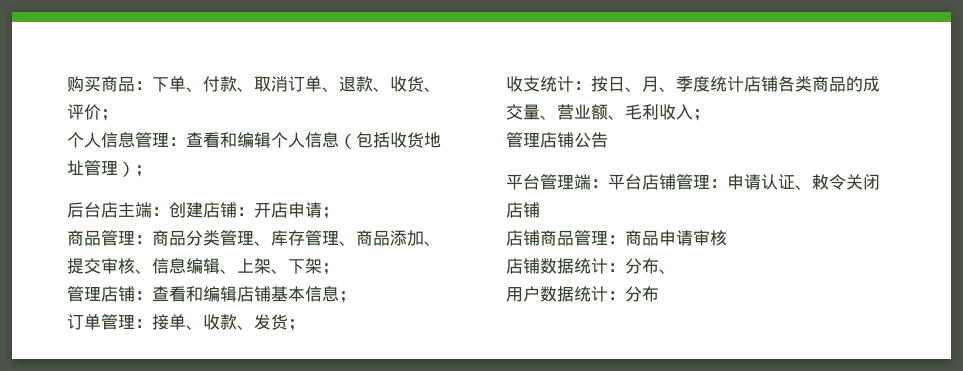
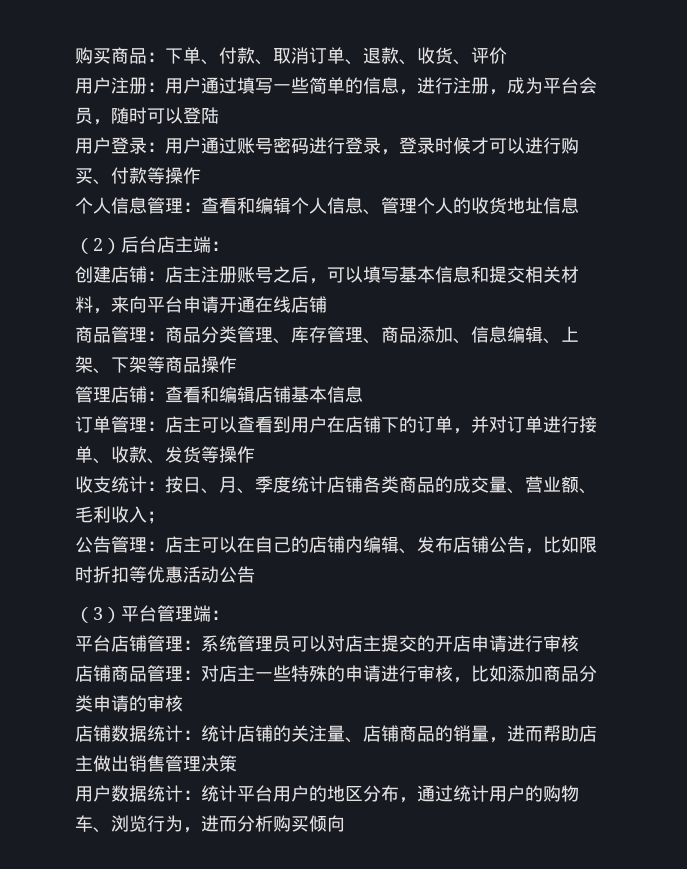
- 购买商品：下单、付款、取消订单、退款、收货、评价；
+ 购买商品：下单、付款、取消订单、退款、收货、评价
+ 用户注册：用户通过填写一些简单的信息，进行注册，成为平台会员，随时可以登陆
+ 用户登录：用户通过账号密码进行登录，登录时候才可以进行购买、付款等操作
- 个人信息管理：查看和编辑个人信息（包括收货地址管理）；
- 后台店主端：创建店铺：开店申请；
+ 个人信息管理：查看和编辑个人信息、管理个人的收货地址信息
+ （2）后台店主端：
+ 创建店铺：店主注册账号之后，可以填写基本信息和提交相关材料，来向平台申请开通在线店铺
- 商品管理：商品分类管理、库存管理、商品添加、提交审核、信息编辑、上架、下架；
+ 商品管理：商品分类管理、库存管理、商品添加、信息编辑、上架、下架等商品操作
- 管理店铺：查看和编辑店铺基本信息；
+ 管理店铺：查看和编辑店铺基本信息
- 订单管理：接单、收款、发货；
+ 订单管理：店主可以查看到用户在店铺下的订单，并对订单进行接单、收款、发货等操作
- 管理店铺公告
- 平台管理端：平台店铺管理：申请认证、敕令关闭店铺
- 店铺商品管理：商品申请审核
+ 公告管理：店主可以在自己的店铺内编辑、发布店铺公告，比如限时折扣等优惠活动公告
+ （3）平台管理端：
+ 平台店铺管理：系统管理员可以对店主提交的开店申请进行审核
+ 店铺商品管理：对店主一些特殊的申请进行审核，比如添加商品分类申请的审核
- 店铺数据统计：分布、
- 用户数据统计：分布
+ 店铺数据统计：统计店铺的关注量、店铺商品的销量，进而帮助店主做出销售管理决策
+ 用户数据统计：统计平台用户的地区分布，通过统计用户的购物车、浏览行为，进而分析购买倾向

